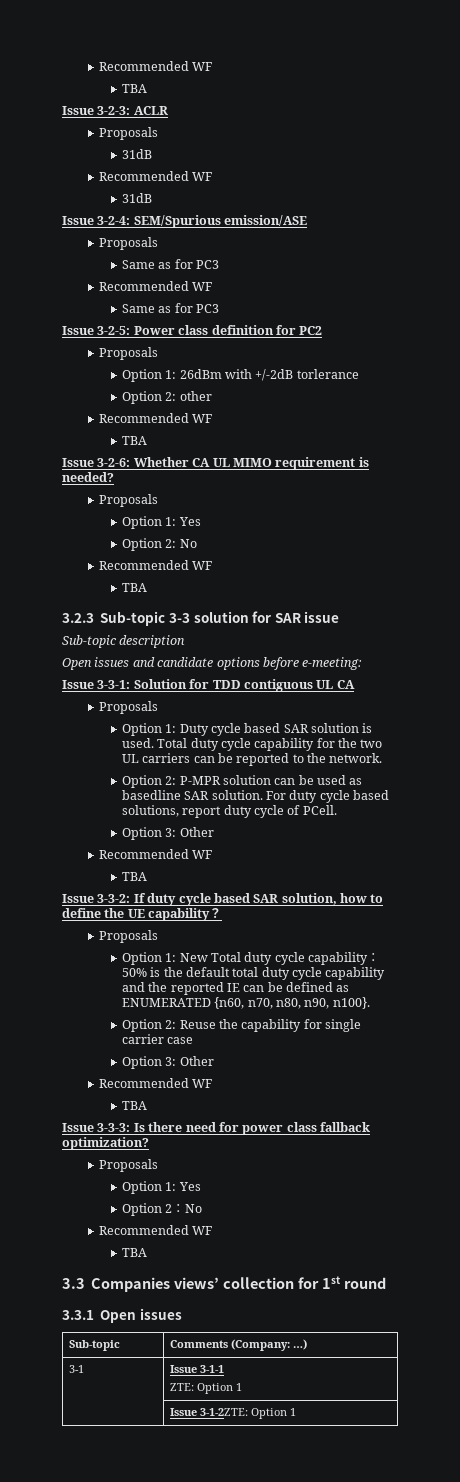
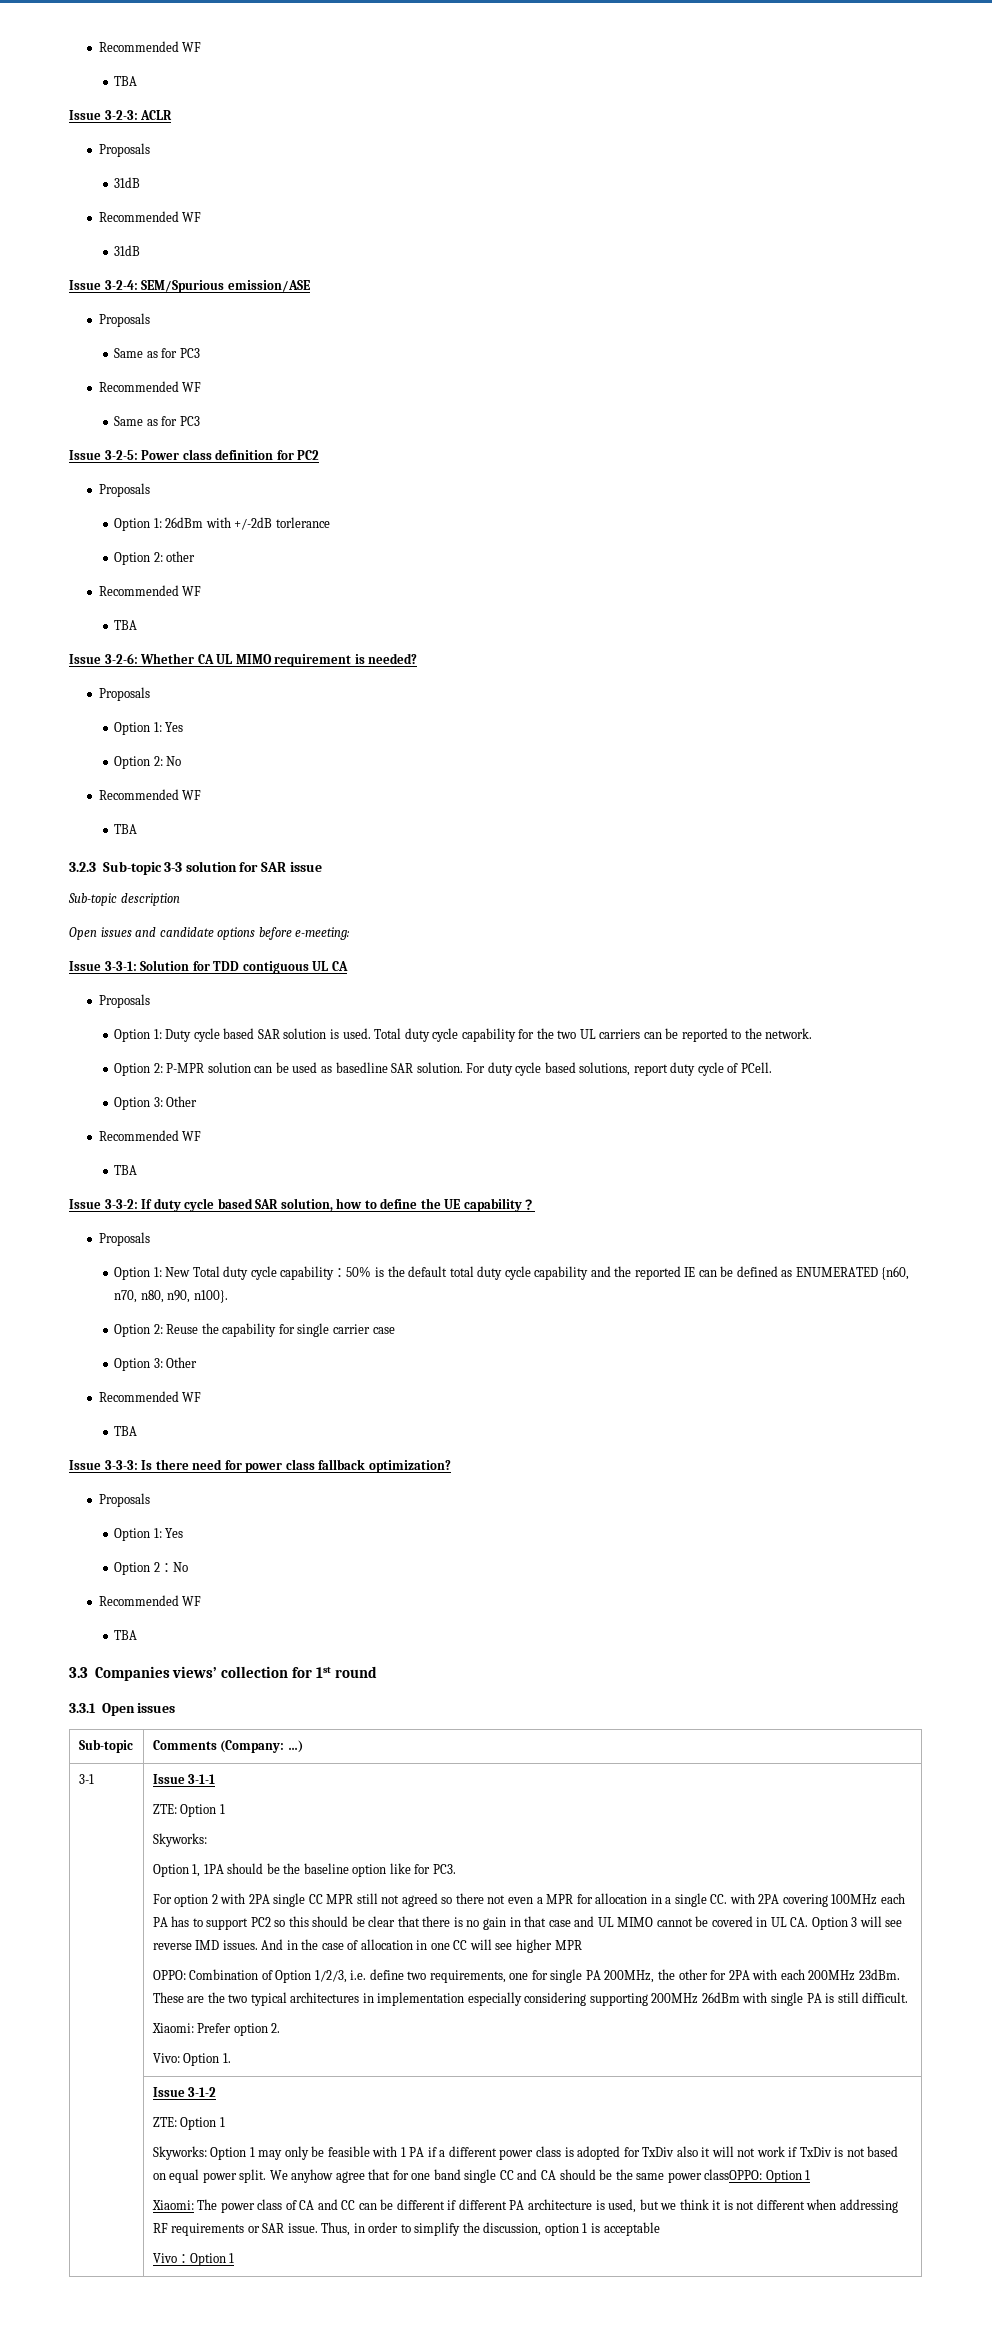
  Issue 3-1-1
  ZTE: Option 1
- | Issue 3-1-2ZTE: Option 1
+ Skyworks:
+ Option 1, 1PA should be the baseline option like for PC3.
+ For option 2 with 2PA single CC MPR still not agreed so there not even a MPR for allocation in a single CC. with 2PA covering 100MHz each PA has to support PC2 so this should be clear that there is no gain in that case and UL MIMO cannot be covered in UL CA. Option 3 will see reverse IMD issues. And in the case of allocation in one CC will see higher MPR
+ OPPO: Combination of Option 1/2/3, i.e. define two requirements, one for single PA 200MHz, the other for 2PA with each 200MHz 23dBm. These are the two typical architectures in implementation especially considering supporting 200MHz 26dBm with single PA is still difficult.
+ Xiaomi: Prefer option 2.
+ Vivo: Option 1.
+ | Issue 3-1-2
+ ZTE: Option 1
+ Skyworks: Option 1 may only be feasible with 1 PA if a different power class is adopted for TxDiv also it will not work if TxDiv is not based on equal power split. We anyhow agree that for one band single CC and CA should be the same power classOPPO: Option 1
+ Xiaomi: The power class of CA and CC can be different if different PA architecture is used, but we think it is not different when addressing RF requirements or SAR issue. Thus, in order to simplify the discussion, option 1 is acceptable
+ Vivo：Option 1

